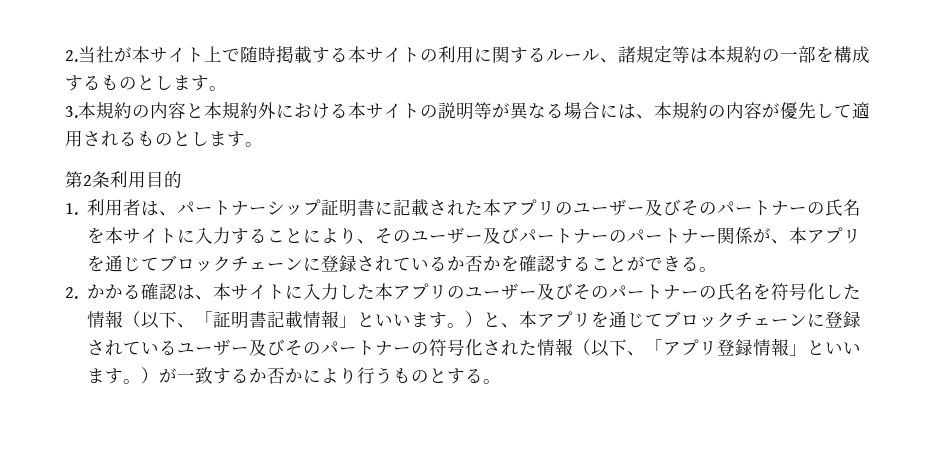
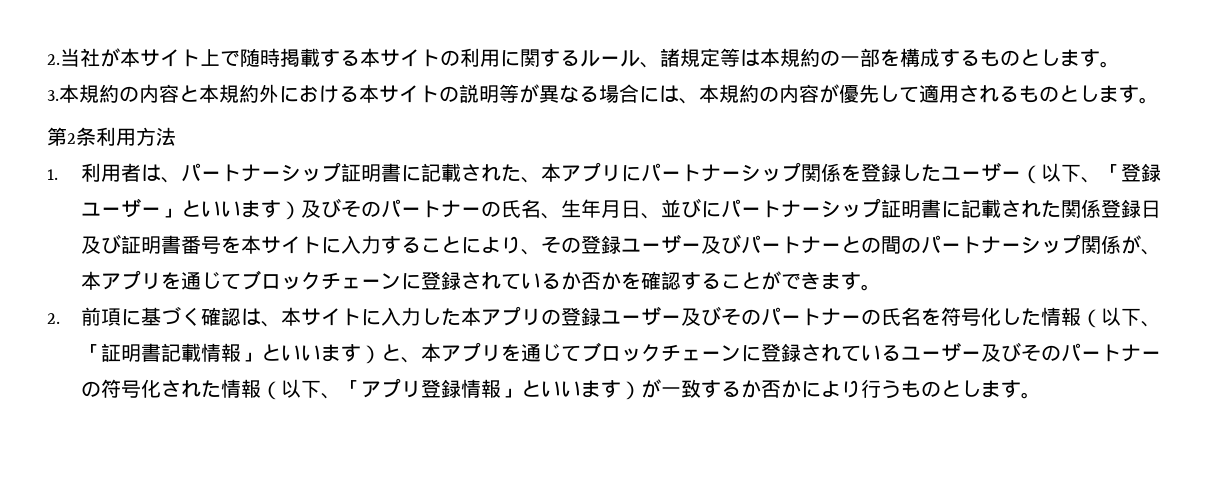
- 第2条利用目的
+ 第2条利用方法
- 1.利用者は、パートナーシップ証明書に記載された本アプリのユーザー及びそのパートナーの氏名を本サイトに入力することにより、そのユーザー及びパートナーのパートナー関係が、本アプリを通じてブロックチェーンに登録されているか否かを確認することができる。
+ 1.利用者は、パートナーシップ証明書に記載された、本アプリにパートナーシップ関係を登録したユーザー（以下、「登録ユーザー」といいます）及びそのパートナーの氏名、生年月日、並びにパートナーシップ証明書に記載された関係登録日及び証明書番号を本サイトに入力することにより、その登録ユーザー及びパートナーとの間のパートナーシップ関係が、本アプリを通じてブロックチェーンに登録されているか否かを確認することができます。
- 2.かかる確認は、本サイトに入力した本アプリのユーザー及びそのパートナーの氏名を符号化した情報（以下、「証明書記載情報」といいます。）と、本アプリを通じてブロックチェーンに登録されているユーザー及びそのパートナーの符号化された情報（以下、「アプリ登録情報」といいます。）が一致するか否かにより行うものとする。
+ 2.前項に基づく確認は、本サイトに入力した本アプリの登録ユーザー及びそのパートナーの氏名を符号化した情報（以下、「証明書記載情報」といいます）と、本アプリを通じてブロックチェーンに登録されているユーザー及びそのパートナーの符号化された情報（以下、「アプリ登録情報」といいます）が一致するか否かにより行うものとします。

